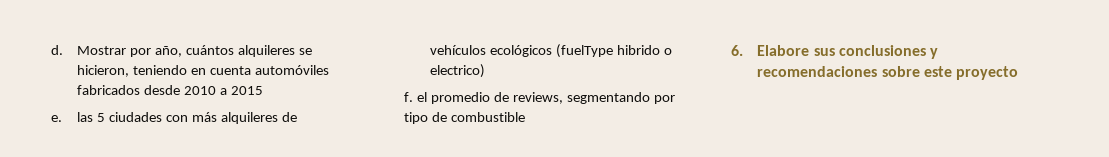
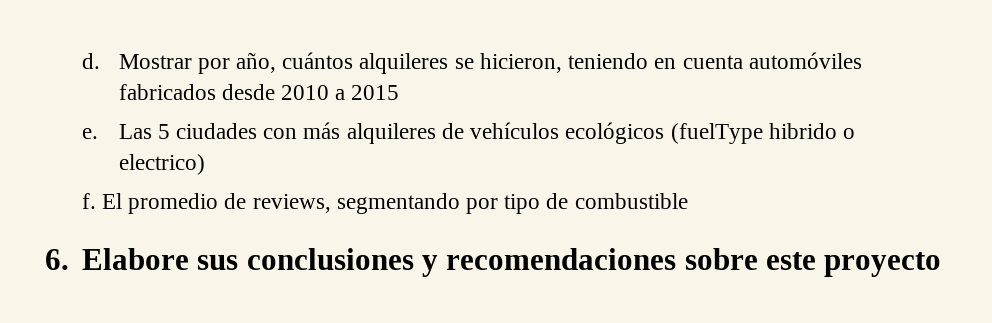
- e. las 5 ciudades con más alquileres de vehículos ecológicos (fuelType hibrido o electrico)
+ e. Las 5 ciudades con más alquileres de vehículos ecológicos (fuelType hibrido o electrico)
- f. el promedio de reviews, segmentando por tipo de combustible
+ f. El promedio de reviews, segmentando por tipo de combustible

